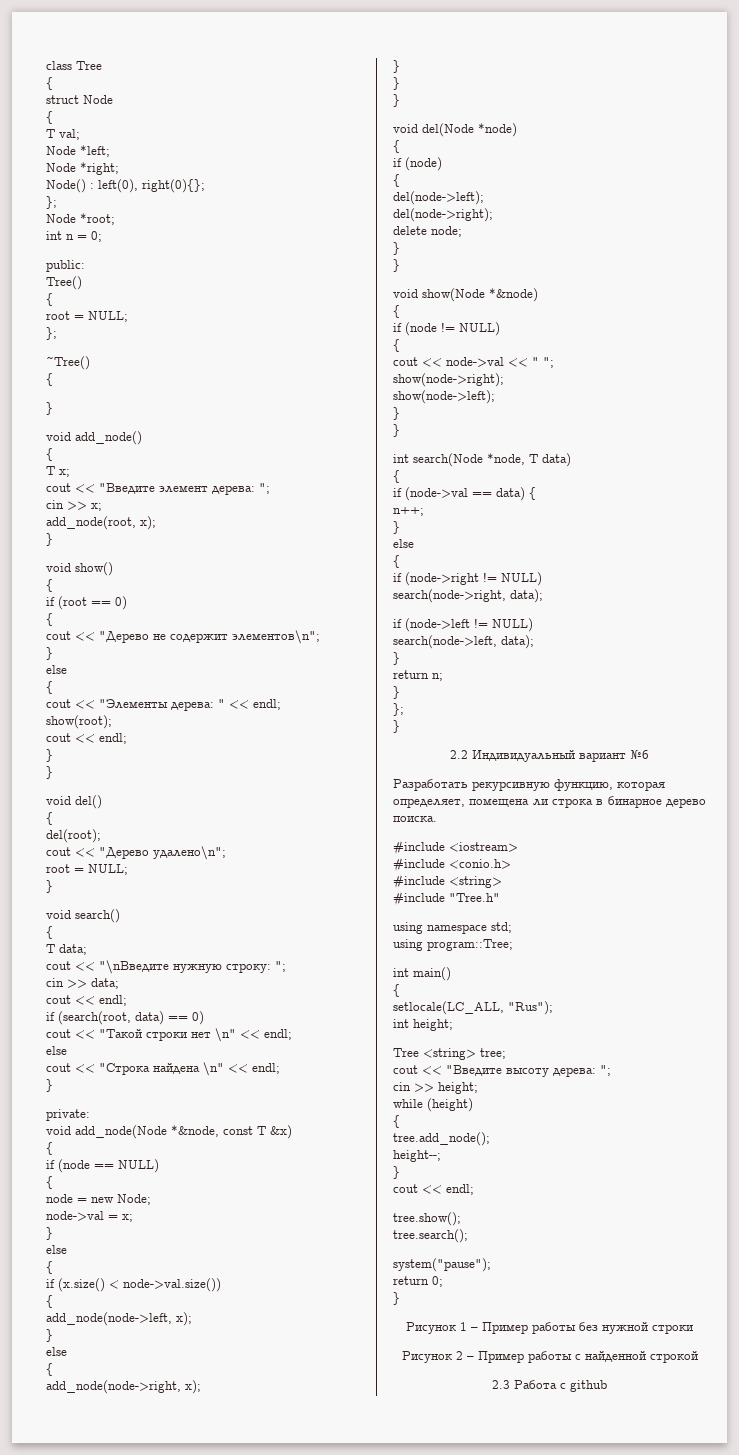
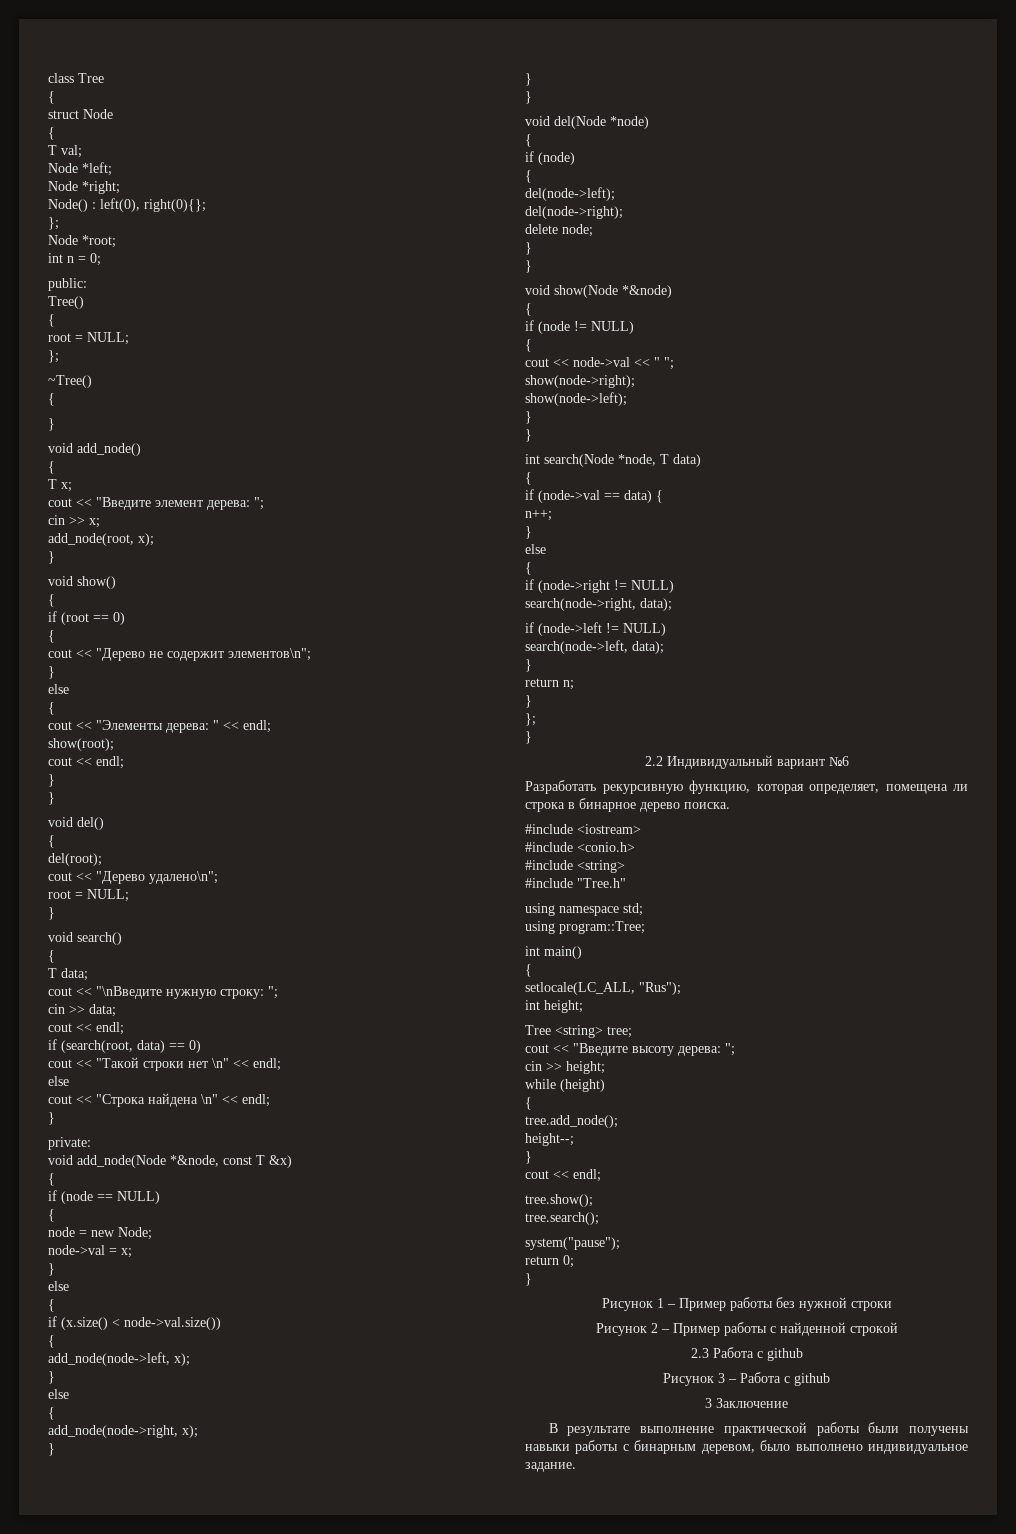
+ Рисунок 3 – Работа с github
+ 3 Заключение
+ В результате выполнение практической работы были получены навыки работы с бинарным деревом, было выполнено индивидуальное задание.

